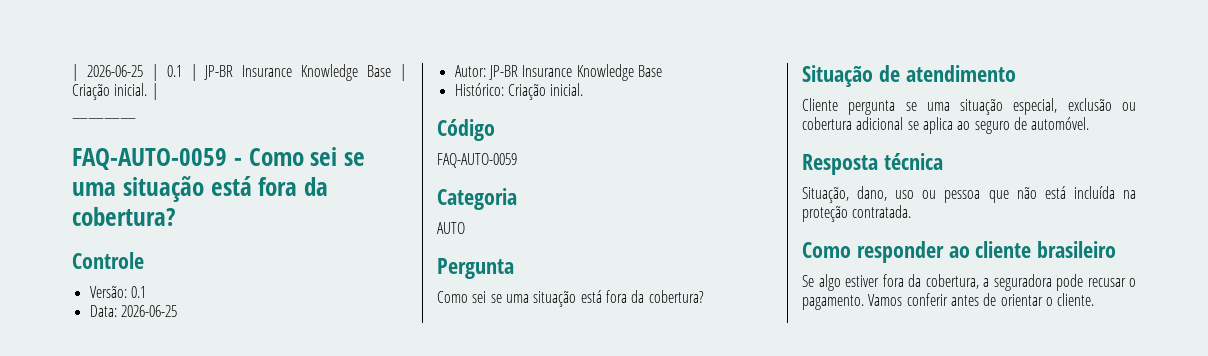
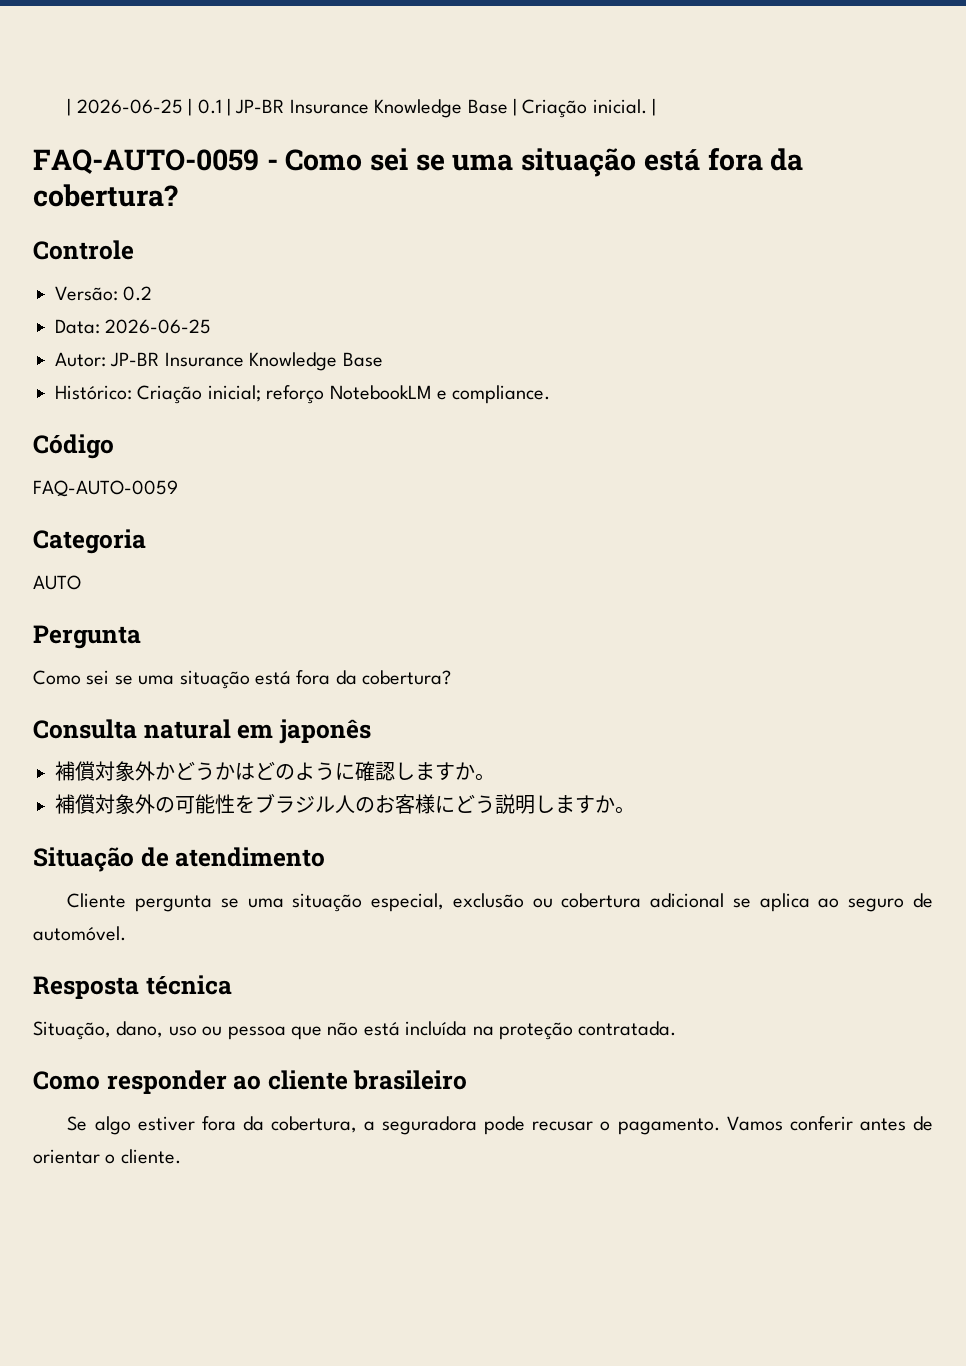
- ————
- Versão: 0.1
+ Versão: 0.2
- Histórico: Criação inicial.
+ Histórico: Criação inicial; reforço NotebookLM e compliance.
+ Consulta natural em japonês
+ 補償対象外かどうかはどのように確認しますか。
+ 補償対象外の可能性をブラジル人のお客様にどう説明しますか。

